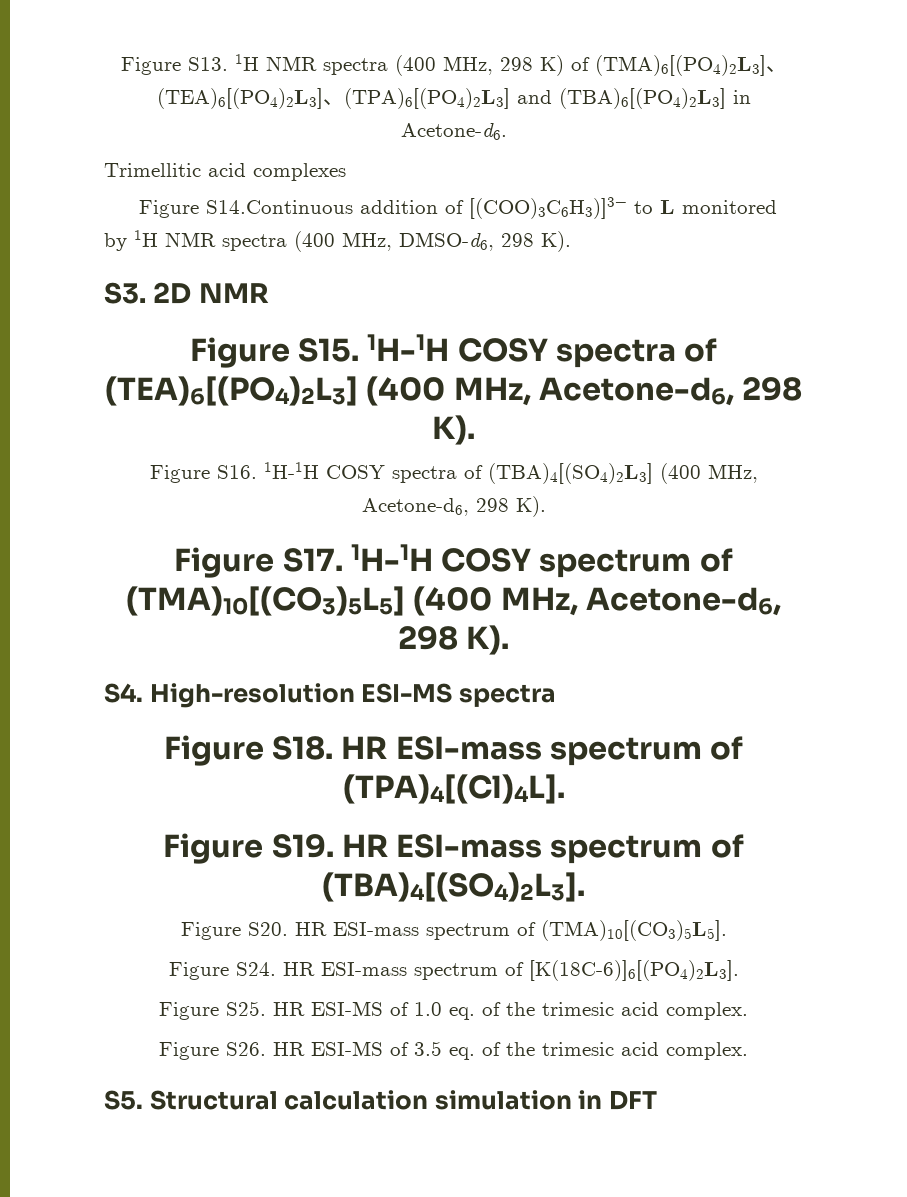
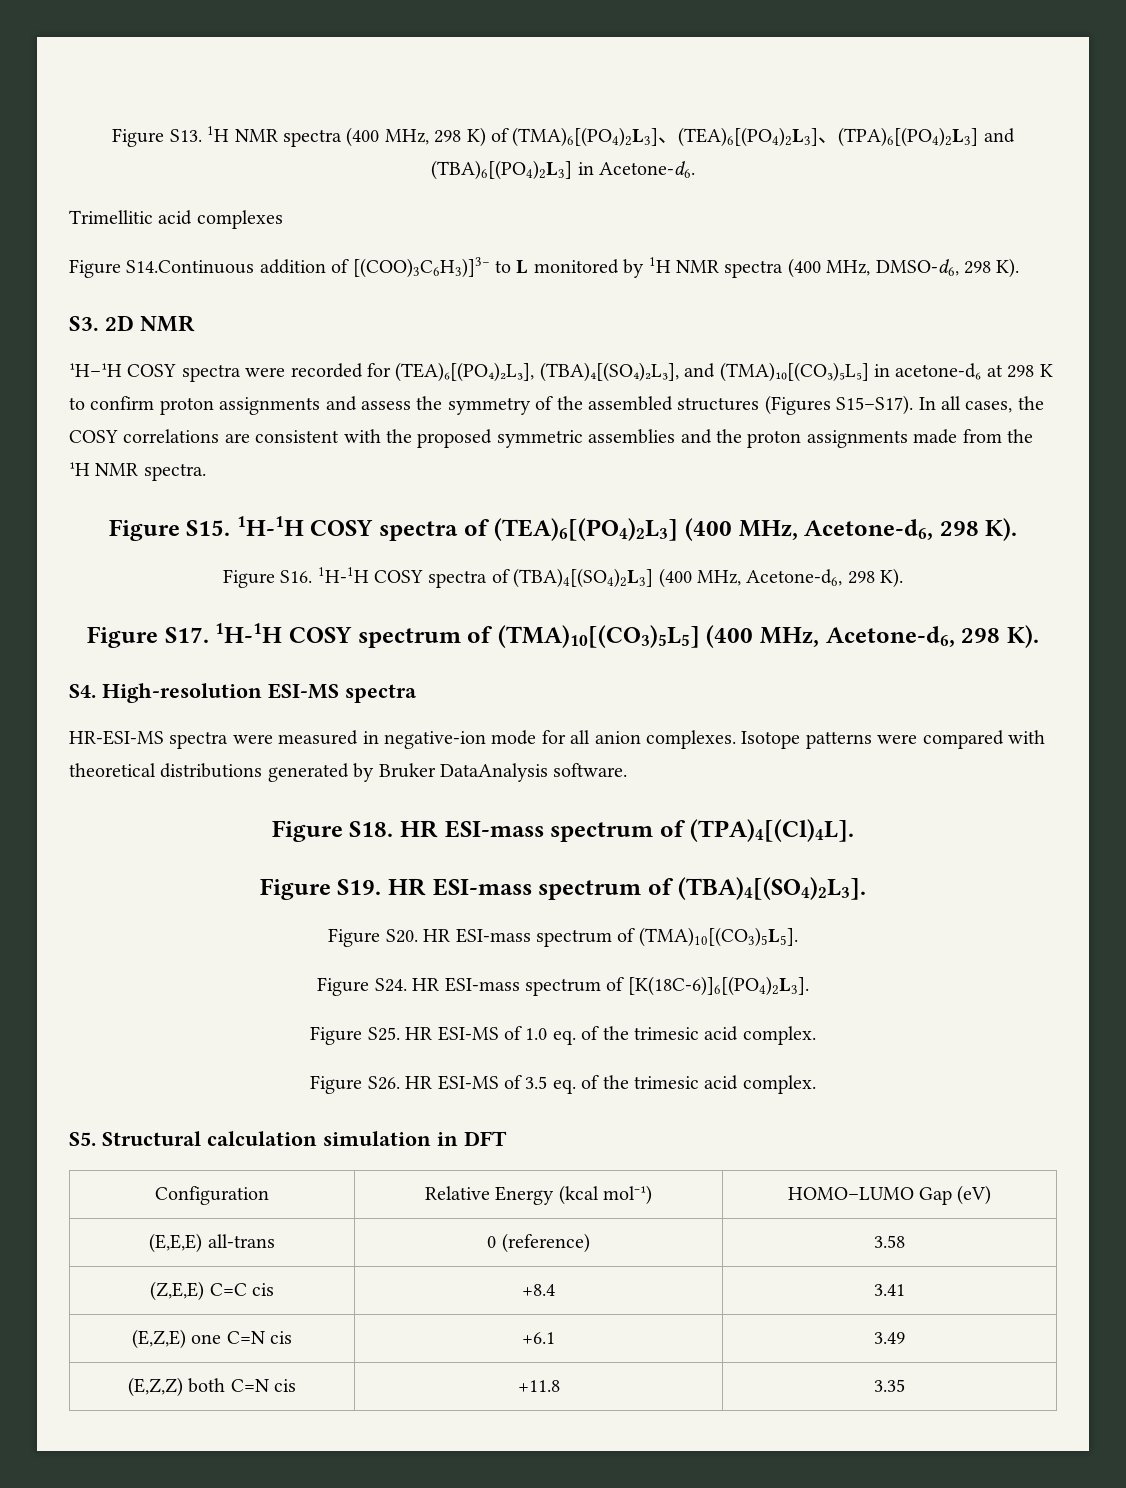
+ ¹H–¹H COSY spectra were recorded for (TEA)₆[(PO₄)₂L₃], (TBA)₄[(SO₄)₂L₃], and (TMA)₁₀[(CO₃)₅L₅] in acetone-d₆ at 298 K to confirm proton assignments and assess the symmetry of the assembled structures (Figures S15–S17). In all cases, the COSY correlations are consistent with the proposed symmetric assemblies and the proton assignments made from the ¹H NMR spectra.
+ HR-ESI-MS spectra were measured in negative-ion mode for all anion complexes. Isotope patterns were compared with theoretical distributions generated by Bruker DataAnalysis software.
+ Configuration | Relative Energy (kcal mol⁻¹) | HOMO–LUMO Gap (eV)
+ (E,E,E) all-trans | 0 (reference) | 3.58
+ (Z,E,E) C=C cis | +8.4 | 3.41
+ (E,Z,E) one C=N cis | +6.1 | 3.49
+ (E,Z,Z) both C=N cis | +11.8 | 3.35

